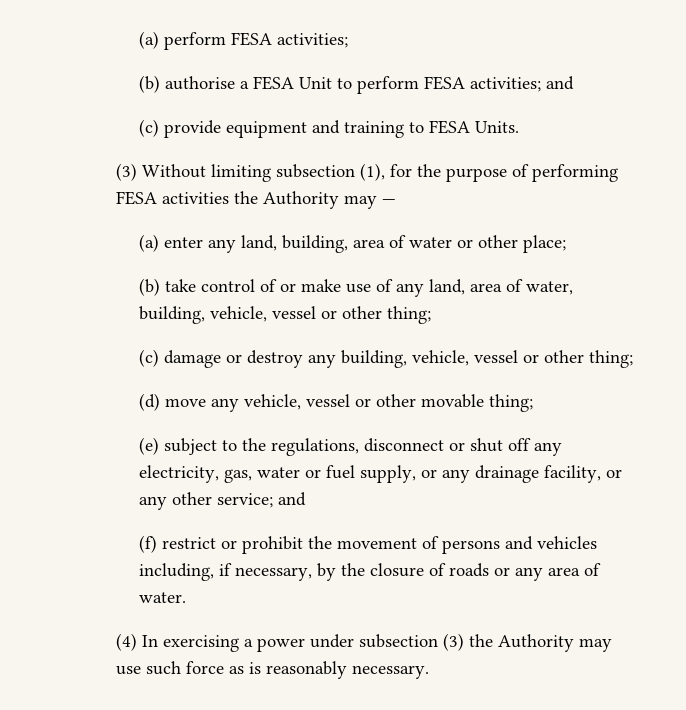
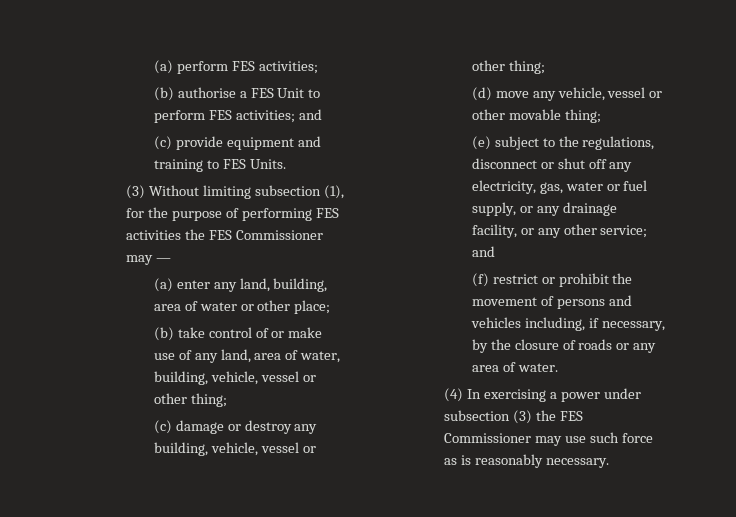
- (a) perform FESA activities;
+ (a) perform FES activities;
- (b) authorise a FESA Unit to perform FESA activities; and
+ (b) authorise a FES Unit to perform FES activities; and
- (c) provide equipment and training to FESA Units.
+ (c) provide equipment and training to FES Units.
- (3) Without limiting subsection (1), for the purpose of performing FESA activities the Authority may —
+ (3) Without limiting subsection (1), for the purpose of performing FES activities the FES Commissioner may —
- (4) In exercising a power under subsection (3) the Authority may use such force as is reasonably necessary.
+ (4) In exercising a power under subsection (3) the FES Commissioner may use such force as is reasonably necessary.

